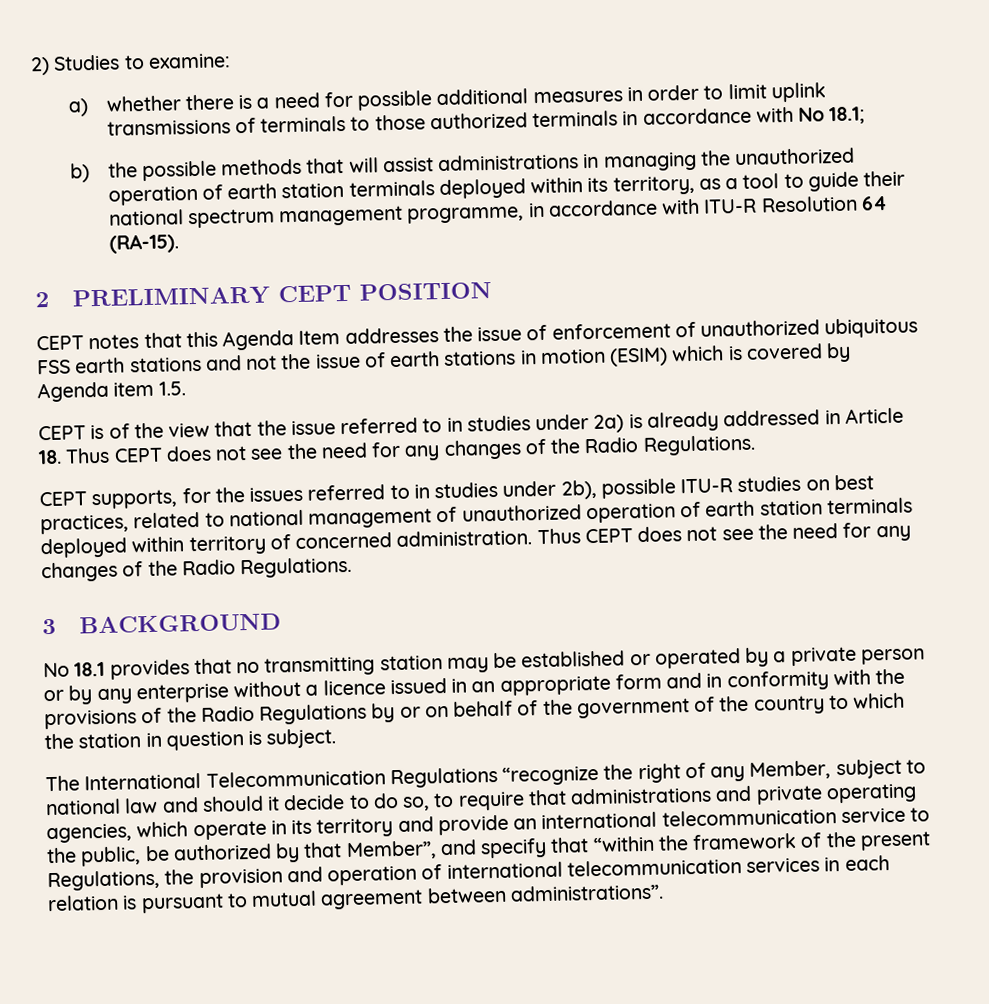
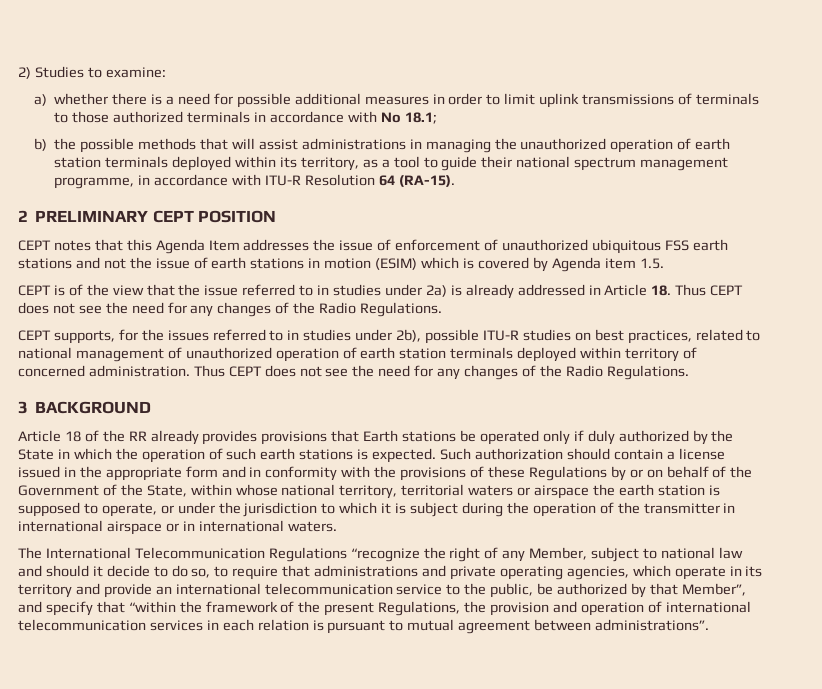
- No 18.1 provides that no transmitting station may be established or operated by a private person or by any enterprise without a licence issued in an appropriate form and in conformity with the provisions of the Radio Regulations by or on behalf of the government of the country to which the station in question is subject.
+ Article 18 of the RR already provides provisions that Earth stations be operated only if duly authorized by the State in which the operation of such earth stations is expected. Such authorization should contain a license issued in the appropriate form and in conformity with the provisions of these Regulations by or on behalf of the Government of the State, within whose national territory, territorial waters or airspace the earth station is supposed to operate, or under the jurisdiction to which it is subject during the operation of the transmitter in international airspace or in international waters.

